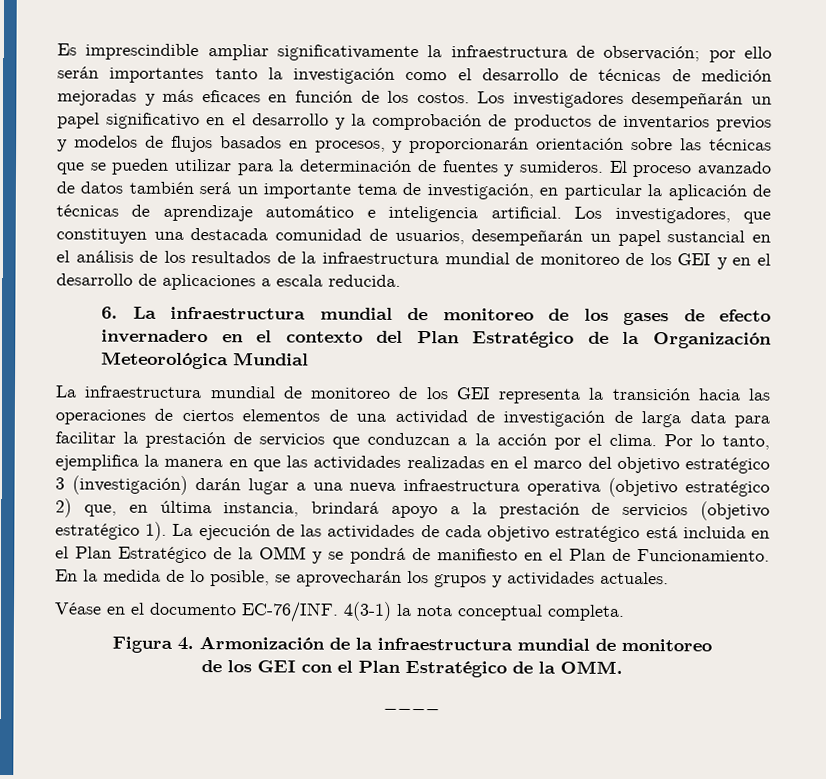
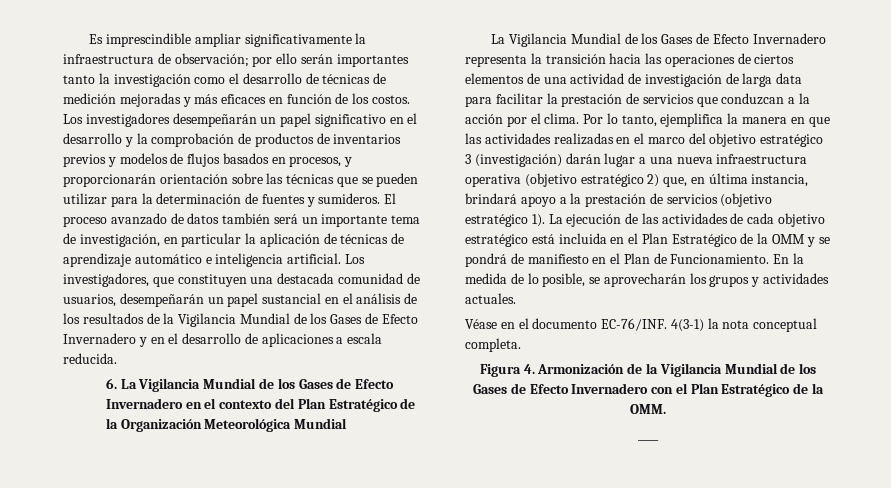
- Los investigadores, que constituyen una destacada comunidad de usuarios, desempeñarán un papel sustancial en el análisis de los resultados de la infraestructura mundial de monitoreo de los GEI y en el desarrollo de aplicaciones a escala reducida.
+ Los investigadores, que constituyen una destacada comunidad de usuarios, desempeñarán un papel sustancial en el análisis de los resultados de la Vigilancia Mundial de los Gases de Efecto Invernadero y en el desarrollo de aplicaciones a escala reducida.
- 6. La infraestructura mundial de monitoreo de los gases de efecto invernadero en el contexto del Plan Estratégico de la Organización Meteorológica Mundial
+ 6. La Vigilancia Mundial de los Gases de Efecto Invernadero en el contexto del Plan Estratégico de la Organización Meteorológica Mundial
- La infraestructura mundial de monitoreo de los GEI representa la transición hacia las operaciones de ciertos elementos de una actividad de investigación de larga data para facilitar la prestación de servicios que conduzcan a la acción por el clima.
+ La Vigilancia Mundial de los Gases de Efecto Invernadero representa la transición hacia las operaciones de ciertos elementos de una actividad de investigación de larga data para facilitar la prestación de servicios que conduzcan a la acción por el clima.
- Figura 4. Armonización de la infraestructura mundial de monitoreo
- de los GEI con el Plan Estratégico de la OMM.
+ Figura 4. Armonización de la Vigilancia Mundial de los Gases de Efecto Invernadero con el Plan Estratégico de la OMM.

